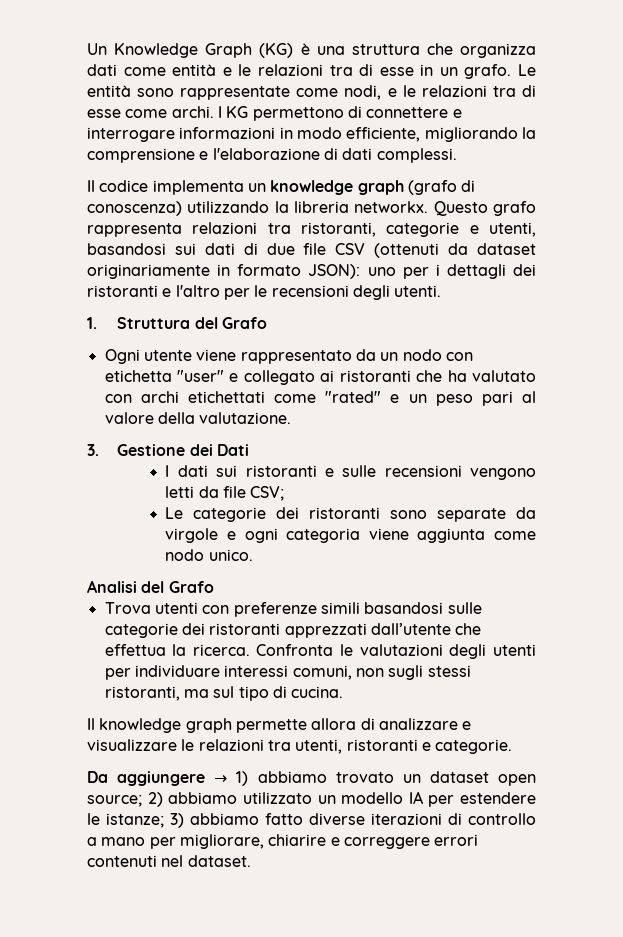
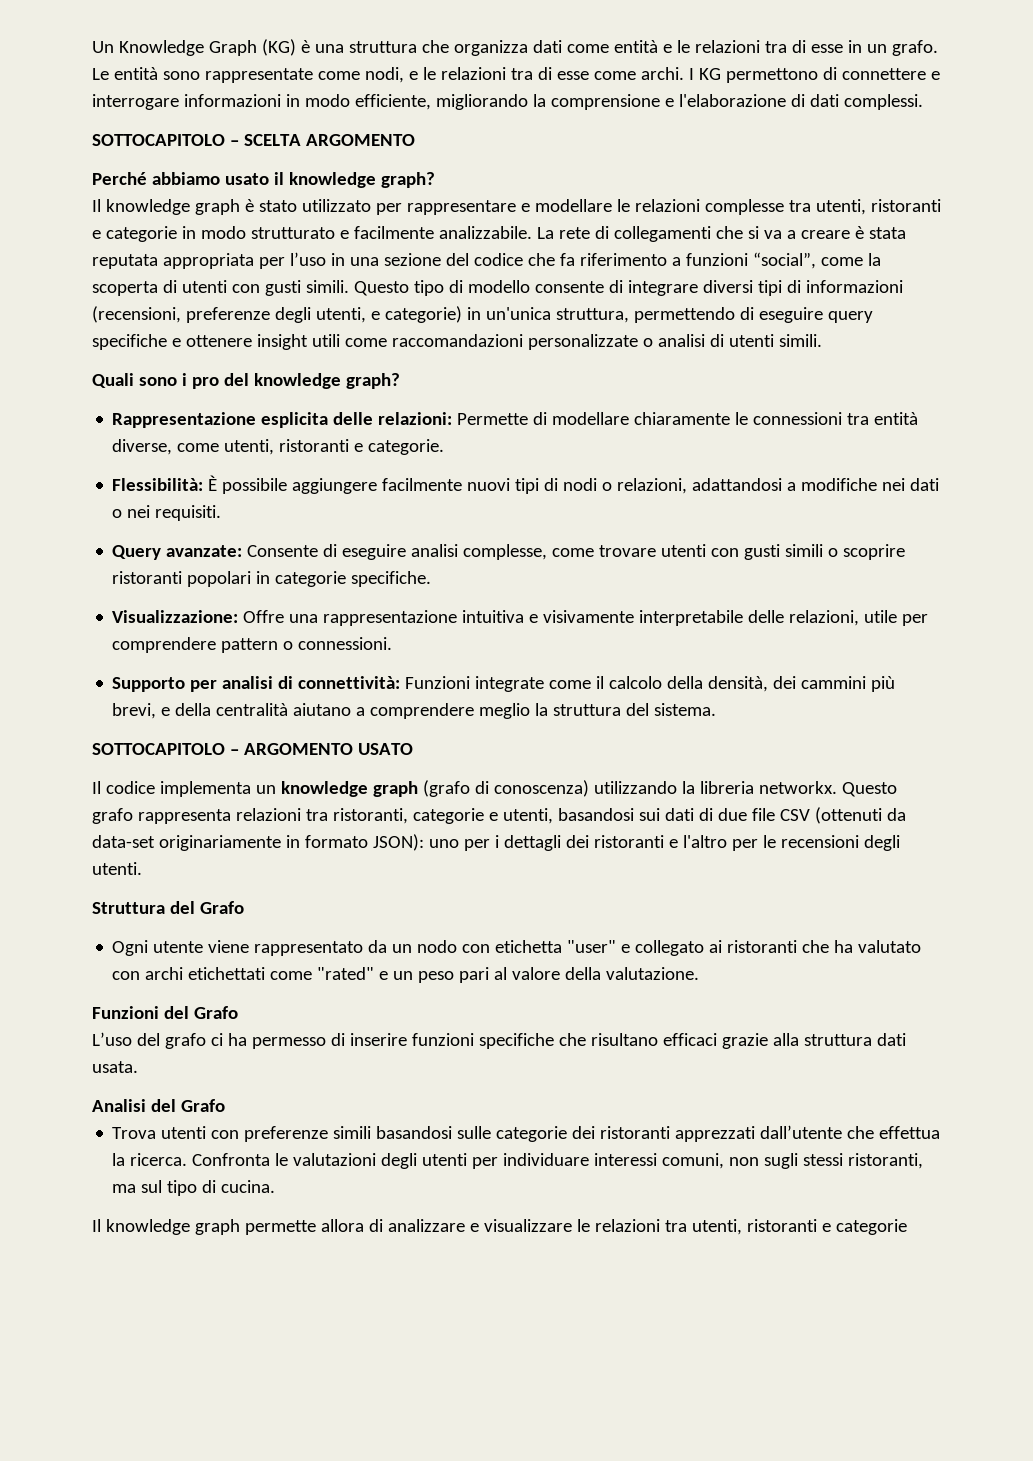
+ SOTTOCAPITOLO – SCELTA ARGOMENTO
+ Perché abbiamo usato il knowledge graph?
+ Il knowledge graph è stato utilizzato per rappresentare e modellare le relazioni complesse tra utenti, ristoranti e categorie in modo strutturato e facilmente analizzabile. La rete di collegamenti che si va a creare è stata reputata appropriata per l’uso in una sezione del codice che fa riferimento a funzioni “social”, come la scoperta di utenti con gusti simili. Questo tipo di modello consente di integrare diversi tipi di informazioni (recensioni, preferenze degli utenti, e categorie) in un'unica struttura, permettendo di eseguire query specifiche e ottenere insight utili come raccomandazioni personalizzate o analisi di utenti simili.
+ Quali sono i pro del knowledge graph?
+ Rappresentazione esplicita delle relazioni: Permette di modellare chiaramente le connessioni tra entità diverse, come utenti, ristoranti e categorie.
+ Flessibilità: È possibile aggiungere facilmente nuovi tipi di nodi o relazioni, adattandosi a modifiche nei dati o nei requisiti.
+ Query avanzate: Consente di eseguire analisi complesse, come trovare utenti con gusti simili o scoprire ristoranti popolari in categorie specifiche.
+ Visualizzazione: Offre una rappresentazione intuitiva e visivamente interpretabile delle relazioni, utile per comprendere pattern o connessioni.
+ Supporto per analisi di connettività: Funzioni integrate come il calcolo della densità, dei cammini più brevi, e della centralità aiutano a comprendere meglio la struttura del sistema.
+ SOTTOCAPITOLO – ARGOMENTO USATO
- Questo grafo rappresenta relazioni tra ristoranti, categorie e utenti, basandosi sui dati di due file CSV (ottenuti da dataset originariamente in formato JSON): uno per i dettagli dei ristoranti e l'altro per le recensioni degli utenti.
+ Questo grafo rappresenta relazioni tra ristoranti, categorie e utenti, basandosi sui dati di due file CSV (ottenuti da data-set originariamente in formato JSON): uno per i dettagli dei ristoranti e l'altro per le recensioni degli utenti.
- 1. Struttura del Grafo
+ Struttura del Grafo
- 3. Gestione dei Dati
- I dati sui ristoranti e sulle recensioni vengono letti da file CSV;
- Le categorie dei ristoranti sono separate da virgole e ogni categoria viene aggiunta come nodo unico.
+ Funzioni del Grafo
+ L’uso del grafo ci ha permesso di inserire funzioni specifiche che risultano efficaci grazie alla struttura dati usata.
- Il knowledge graph permette allora di analizzare e visualizzare le relazioni tra utenti, ristoranti e categorie.
- Da aggiungere → 1) abbiamo trovato un dataset open source; 2) abbiamo utilizzato un modello IA per estendere le istanze; 3) abbiamo fatto diverse iterazioni di controllo a mano per migliorare, chiarire e correggere errori contenuti nel dataset.
+ Il knowledge graph permette allora di analizzare e visualizzare le relazioni tra utenti, ristoranti e categorie

